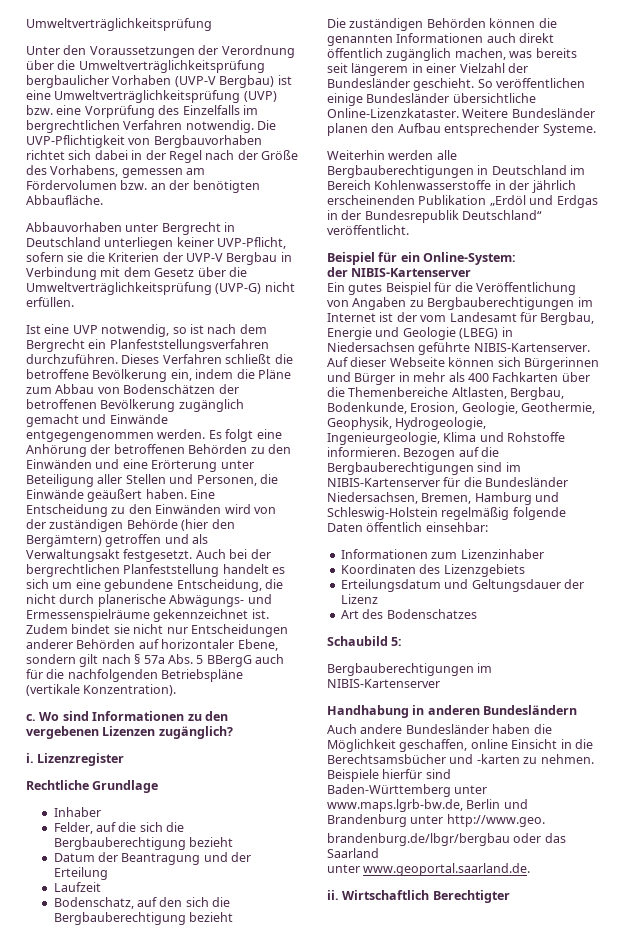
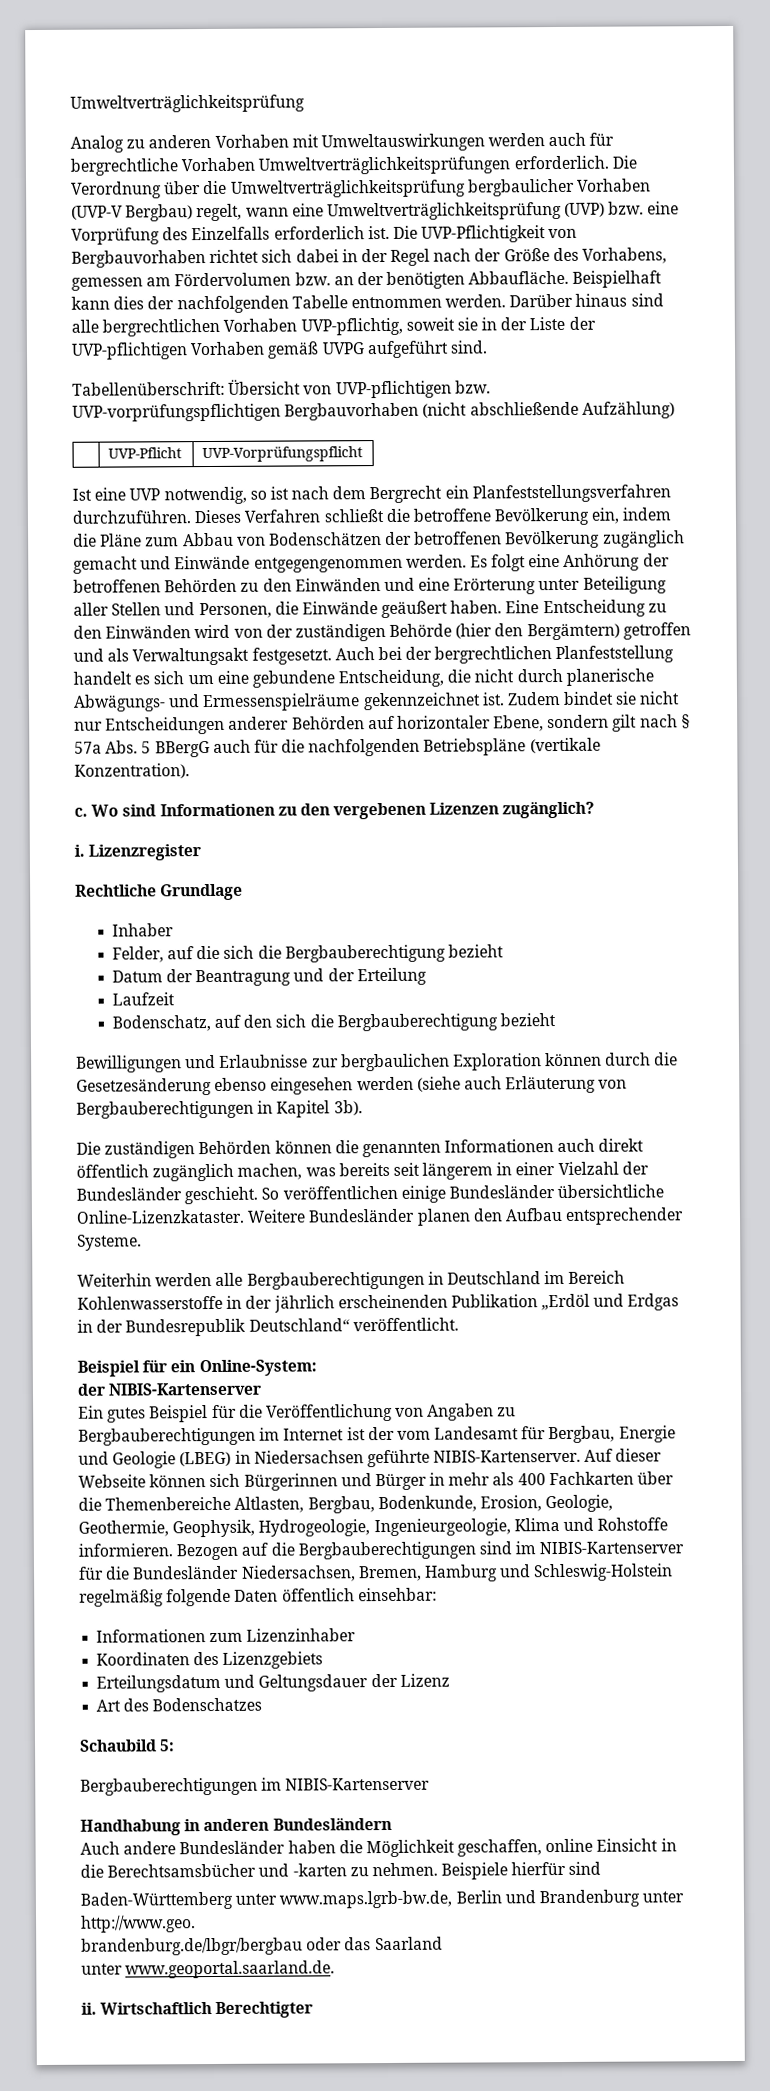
- Unter den Voraussetzungen der Verordnung über die Umweltverträglichkeitsprüfung bergbaulicher Vorhaben (UVP-V Bergbau) ist eine Umweltverträglichkeitsprüfung (UVP) bzw. eine Vorprüfung des Einzelfalls im bergrechtlichen Verfahren notwendig.
+ Analog zu anderen Vorhaben mit Umweltauswirkungen werden auch für bergrechtliche Vorhaben Umweltverträglichkeitsprüfungen erforderlich. Die Verordnung über die Umweltverträglichkeitsprüfung bergbaulicher Vorhaben (UVP-V Bergbau) regelt, wann eine Umweltverträglichkeitsprüfung (UVP) bzw. eine Vorprüfung des Einzelfalls erforderlich ist.
- Die UVP-Pflichtigkeit von Bergbauvorhaben richtet sich dabei in der Regel nach der Größe des Vorhabens, gemessen am Fördervolumen bzw. an der benötigten Abbaufläche.
- Abbauvorhaben unter Bergrecht in Deutschland unterliegen keiner UVP-Pflicht, sofern sie die Kriterien der UVP-V Bergbau in Verbindung mit dem Gesetz über die Umweltverträglichkeitsprüfung (UVP-G) nicht erfüllen.
+ Die UVP-Pflichtigkeit von Bergbauvorhaben richtet sich dabei in der Regel nach der Größe des Vorhabens, gemessen am Fördervolumen bzw. an der benötigten Abbaufläche. Beispielhaft kann dies der nachfolgenden Tabelle entnommen werden. Darüber hinaus sind alle bergrechtlichen Vorhaben UVP-pflichtig, soweit sie in der Liste der UVP-pflichtigen Vorhaben gemäß UVPG aufgeführt sind.
+ Tabellenüberschrift: Übersicht von UVP-pflichtigen bzw. UVP-vorprüfungspflichtigen Bergbauvorhaben (nicht abschließende Aufzählung)
+ | UVP-Pflicht | UVP-Vorprüfungspflicht
+ Bewilligungen und Erlaubnisse zur bergbaulichen Exploration können durch die Gesetzesänderung ebenso eingesehen werden (siehe auch Erläuterung von Bergbauberechtigungen in Kapitel 3b).

